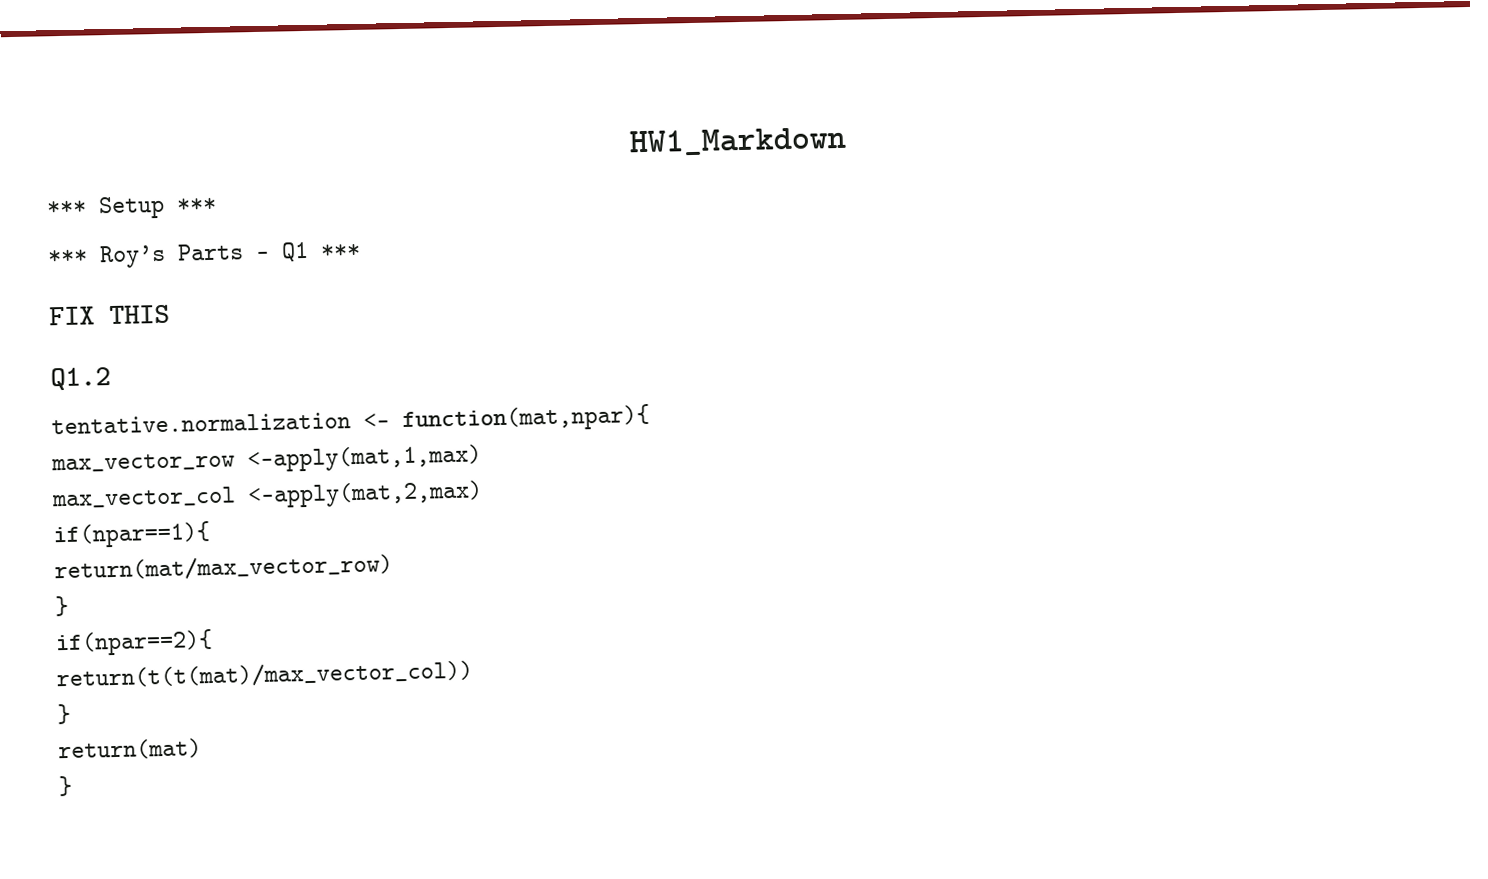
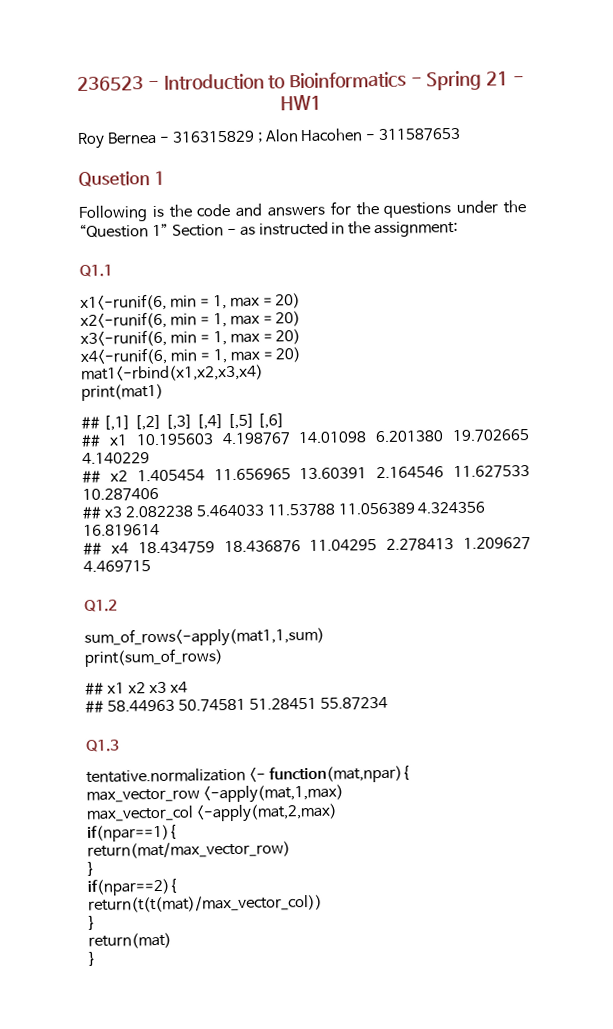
- HW1_Markdown
- *** Setup ***
- *** Roy’s Parts - Q1 ***
- FIX THIS
+ 236523 - Introduction to Bioinformatics - Spring 21 - HW1
+ Roy Bernea - 316315829 ; Alon Hacohen - 311587653
+ Qusetion 1
+ Following is the code and answers for the questions under the “Question 1” Section - as instructed in the assignment:
+ Q1.1
+ x1<-runif(6, min = 1, max = 20)
+ x2<-runif(6, min = 1, max = 20)
+ x3<-runif(6, min = 1, max = 20)
+ x4<-runif(6, min = 1, max = 20)
+ mat1<-rbind(x1,x2,x3,x4)
+ print(mat1)
+ ## [,1] [,2] [,3] [,4] [,5] [,6]
+ ## x1 10.195603 4.198767 14.01098 6.201380 19.702665 4.140229
+ ## x2 1.405454 11.656965 13.60391 2.164546 11.627533 10.287406
+ ## x3 2.082238 5.464033 11.53788 11.056389 4.324356 16.819614
+ ## x4 18.434759 18.436876 11.04295 2.278413 1.209627 4.469715
  Q1.2
+ sum_of_rows<-apply(mat1,1,sum)
+ print(sum_of_rows)
+ ## x1 x2 x3 x4
+ ## 58.44963 50.74581 51.28451 55.87234
+ Q1.3

